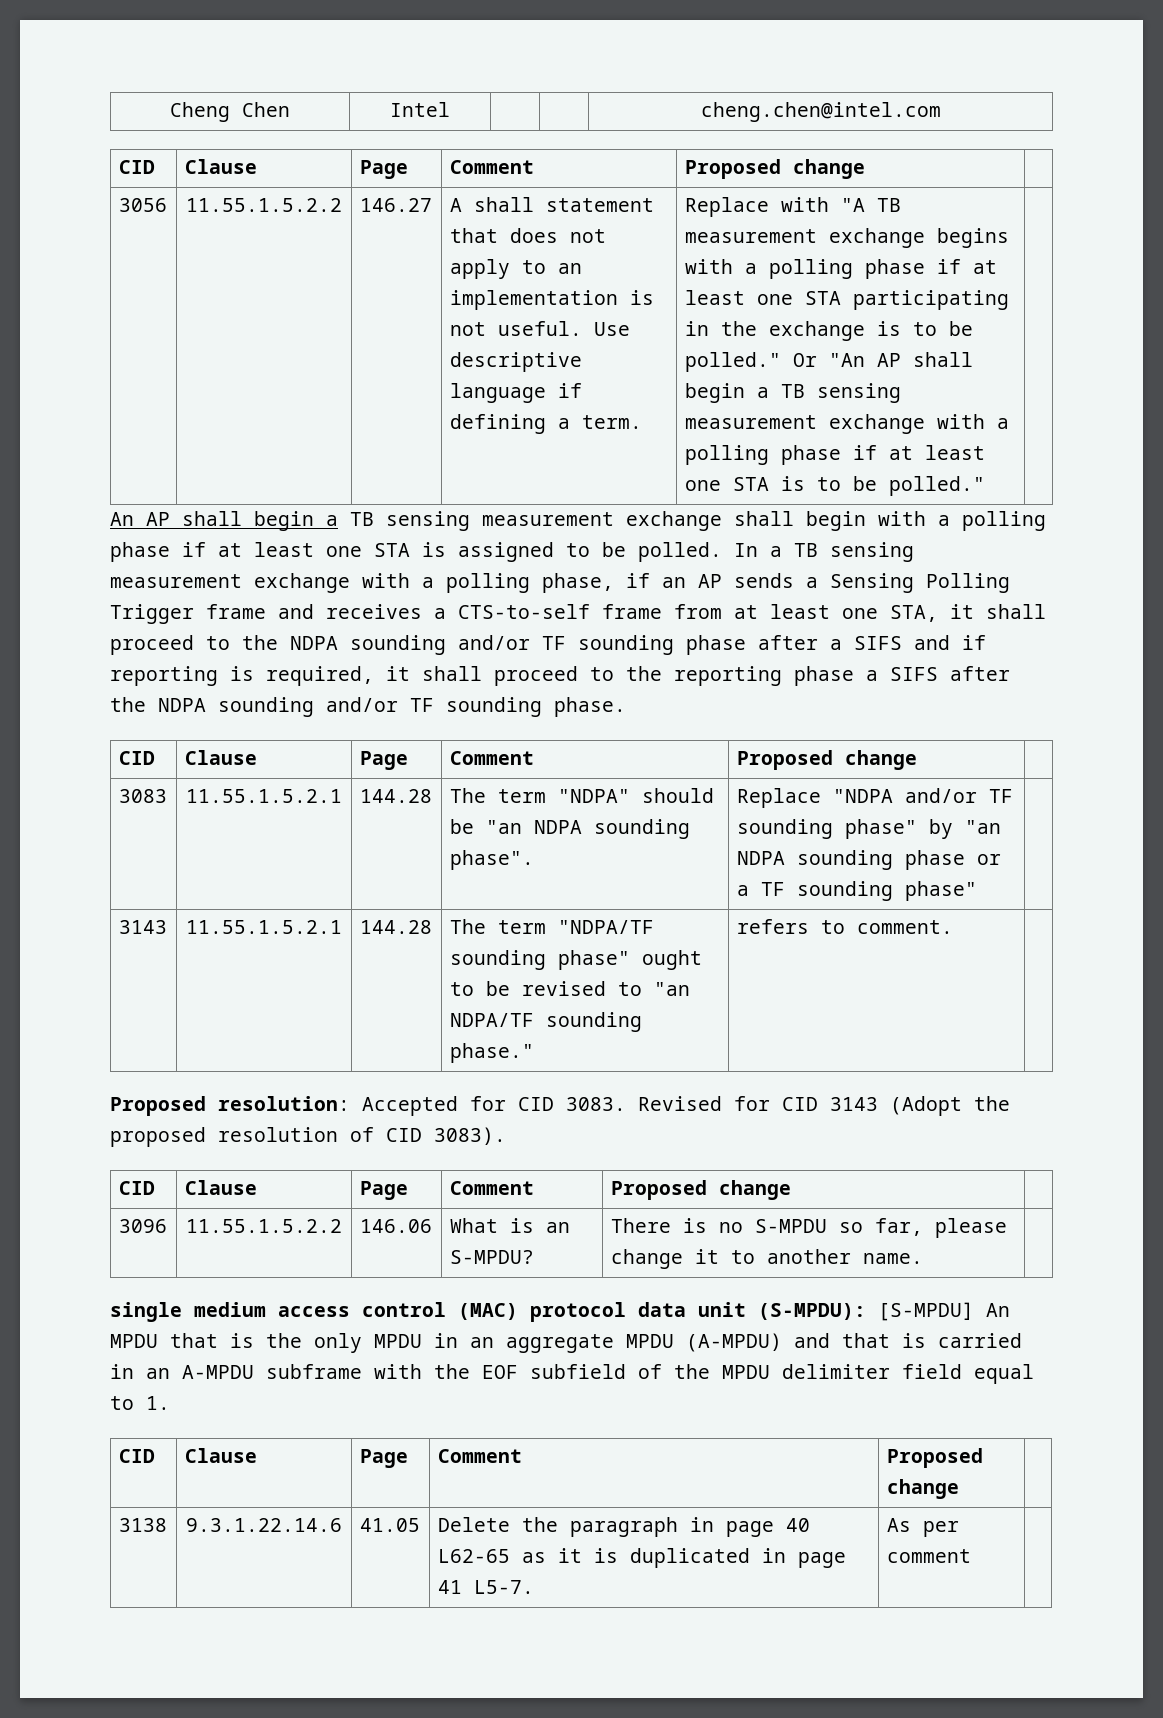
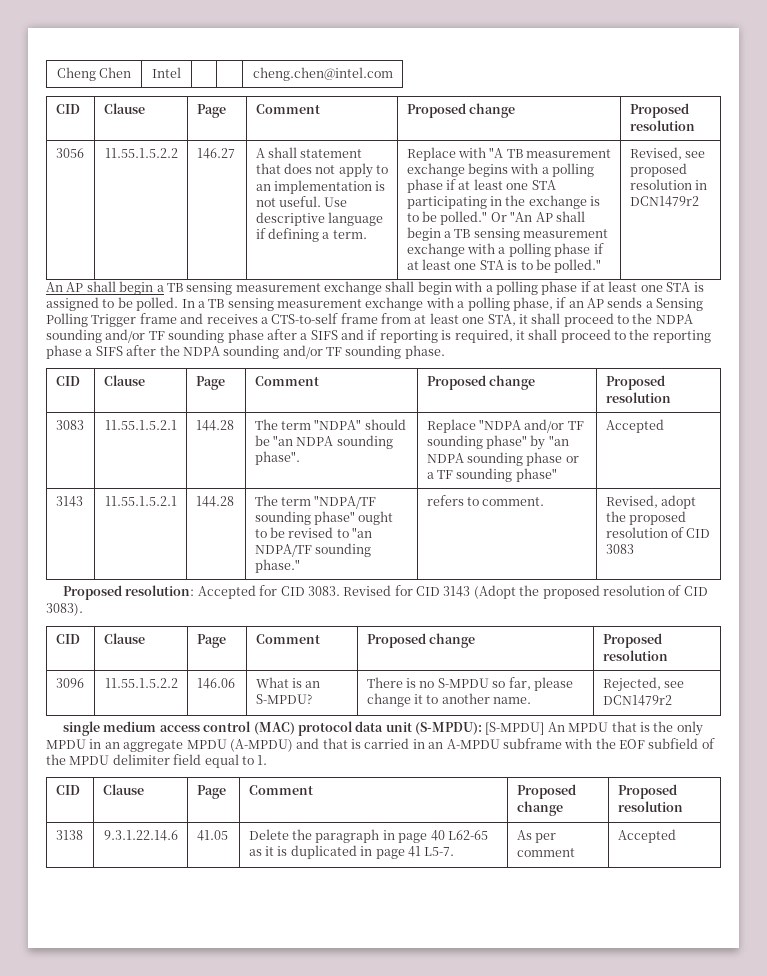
  Cheng Chen | Intel | | | cheng.chen@intel.com
- CID | Clause | Page | Comment | Proposed change |
+ CID | Clause | Page | Comment | Proposed change | Proposed resolution
+ Revised, see proposed resolution in DCN1479r2
  In a TB sensing measurement exchange with a polling phase, if an AP sends a Sensing Polling Trigger frame and receives a CTS-to-self frame from at least one STA, it shall proceed to the NDPA sounding and/or TF sounding phase after a SIFS and if reporting is required, it shall proceed to the reporting phase a SIFS after the NDPA sounding and/or TF sounding phase.
- CID | Clause | Page | Comment | Proposed change |
+ CID | Clause | Page | Comment | Proposed change | Proposed resolution
- 3083 | 11.55.1.5.2.1 | 144.28 | The term "NDPA" should be "an NDPA sounding phase". | Replace "NDPA and/or TF sounding phase" by "an NDPA sounding phase or a TF sounding phase" |
+ 3083 | 11.55.1.5.2.1 | 144.28 | The term "NDPA" should be "an NDPA sounding phase". | Replace "NDPA and/or TF sounding phase" by "an NDPA sounding phase or a TF sounding phase" | Accepted
- 3143 | 11.55.1.5.2.1 | 144.28 | The term "NDPA/TF sounding phase" ought to be revised to "an NDPA/TF sounding phase." | refers to comment. |
+ 3143 | 11.55.1.5.2.1 | 144.28 | The term "NDPA/TF sounding phase" ought to be revised to "an NDPA/TF sounding phase." | refers to comment. | Revised, adopt the proposed resolution of CID 3083
  Revised for CID 3143 (Adopt the proposed resolution of CID 3083).
- CID | Clause | Page | Comment | Proposed change |
+ CID | Clause | Page | Comment | Proposed change | Proposed resolution
- 3096 | 11.55.1.5.2.2 | 146.06 | What is an S-MPDU? | There is no S-MPDU so far, please change it to another name. |
+ 3096 | 11.55.1.5.2.2 | 146.06 | What is an S-MPDU? | There is no S-MPDU so far, please change it to another name. | Rejected, see DCN1479r2
  single medium access control (MAC) protocol data unit (S-MPDU): [S-MPDU] An MPDU that is the only MPDU in an aggregate MPDU (A-MPDU) and that is carried in an A-MPDU subframe with the EOF subfield of the MPDU delimiter field equal to 1.
- CID | Clause | Page | Comment | Proposed change |
+ CID | Clause | Page | Comment | Proposed change | Proposed resolution
- 3138 | 9.3.1.22.14.6 | 41.05 | Delete the paragraph in page 40 L62-65 as it is duplicated in page 41 L5-7. | As per comment |
+ 3138 | 9.3.1.22.14.6 | 41.05 | Delete the paragraph in page 40 L62-65 as it is duplicated in page 41 L5-7. | As per comment | Accepted

